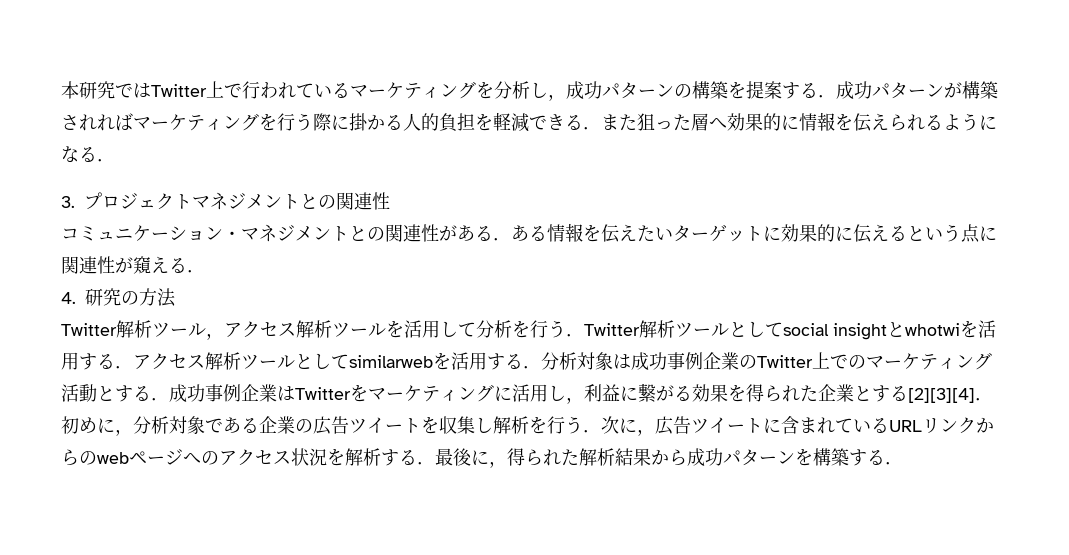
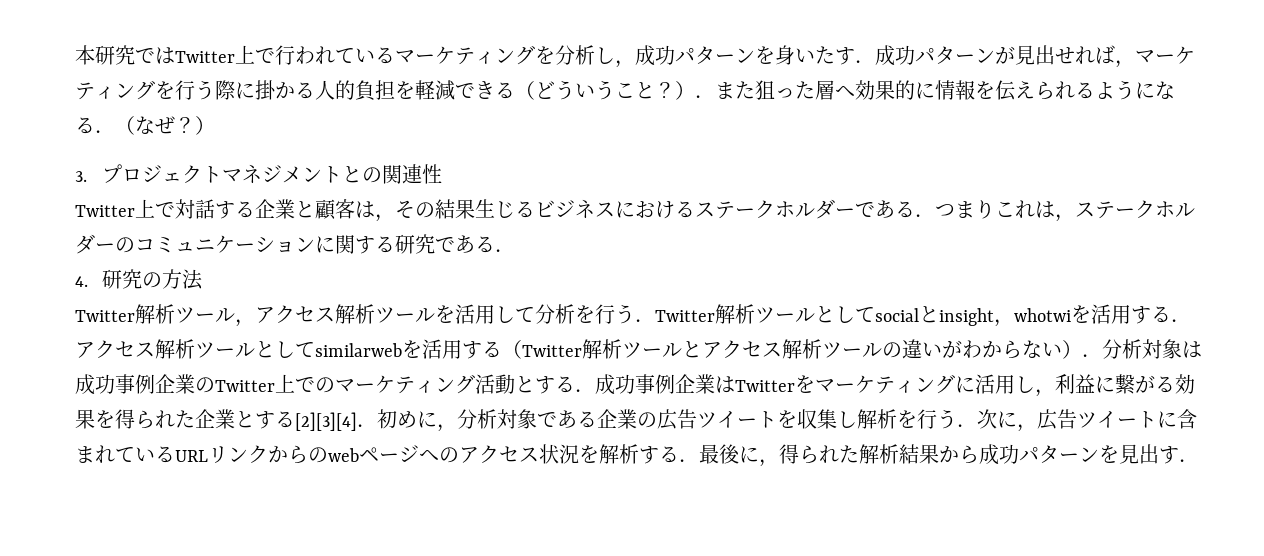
- 本研究ではTwitter上で行われているマーケティングを分析し，成功パターンの構築を提案する．成功パターンが構築されればマーケティングを行う際に掛かる人的負担を軽減できる．また狙った層へ効果的に情報を伝えられるようになる．
+ 本研究ではTwitter上で行われているマーケティングを分析し，成功パターンを身いたす．成功パターンが見出せれば，マーケティングを行う際に掛かる人的負担を軽減できる（どういうこと？）．また狙った層へ効果的に情報を伝えられるようになる．（なぜ？）
- コミュニケーション・マネジメントとの関連性がある．ある情報を伝えたいターゲットに効果的に伝えるという点に関連性が窺える．
+ Twitter上で対話する企業と顧客は，その結果生じるビジネスにおけるステークホルダーである．つまりこれは，ステークホルダーのコミュニケーションに関する研究である．
- Twitter解析ツール，アクセス解析ツールを活用して分析を行う．Twitter解析ツールとしてsocial insightとwhotwiを活用する．アクセス解析ツールとしてsimilarwebを活用する．分析対象は成功事例企業のTwitter上でのマーケティング活動とする．成功事例企業はTwitterをマーケティングに活用し，利益に繋がる効果を得られた企業とする[2][3][4]．初めに，分析対象である企業の広告ツイートを収集し解析を行う．次に，広告ツイートに含まれているURLリンクからのwebページへのアクセス状況を解析する．最後に，得られた解析結果から成功パターンを構築する．
+ Twitter解析ツール，アクセス解析ツールを活用して分析を行う．Twitter解析ツールとしてsocialとinsight，whotwiを活用する．アクセス解析ツールとしてsimilarwebを活用する（Twitter解析ツールとアクセス解析ツールの違いがわからない）．分析対象は成功事例企業のTwitter上でのマーケティング活動とする．成功事例企業はTwitterをマーケティングに活用し，利益に繋がる効果を得られた企業とする[2][3][4]．初めに，分析対象である企業の広告ツイートを収集し解析を行う．次に，広告ツイートに含まれているURLリンクからのwebページへのアクセス状況を解析する．最後に，得られた解析結果から成功パターンを見出す．

